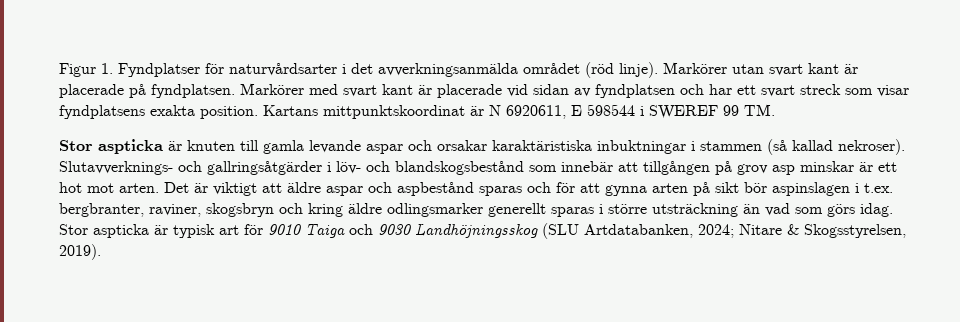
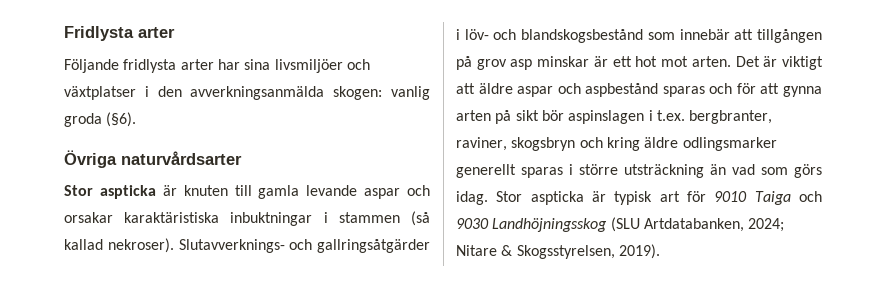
- Figur 1. Fyndplatser för naturvårdsarter i det avverkningsanmälda området (röd linje). Markörer utan svart kant är placerade på fyndplatsen. Markörer med svart kant är placerade vid sidan av fyndplatsen och har ett svart streck som visar fyndplatsens exakta position. Kartans mittpunktskoordinat är N 6920611, E 598544 i SWEREF 99 TM.
+ Fridlysta arter
+ Följande fridlysta arter har sina livsmiljöer och växtplatser i den avverkningsanmälda skogen: vanlig groda (§6).
+ Övriga naturvårdsarter

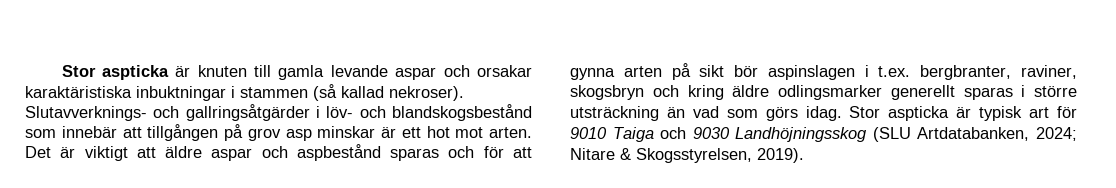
- Fridlysta arter
- Följande fridlysta arter har sina livsmiljöer och växtplatser i den avverkningsanmälda skogen: vanlig groda (§6).
- Övriga naturvårdsarter

